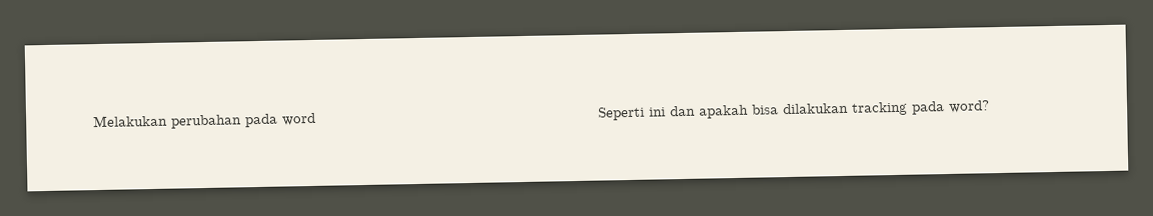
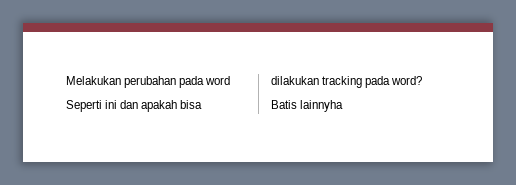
+ Batis lainnyha

